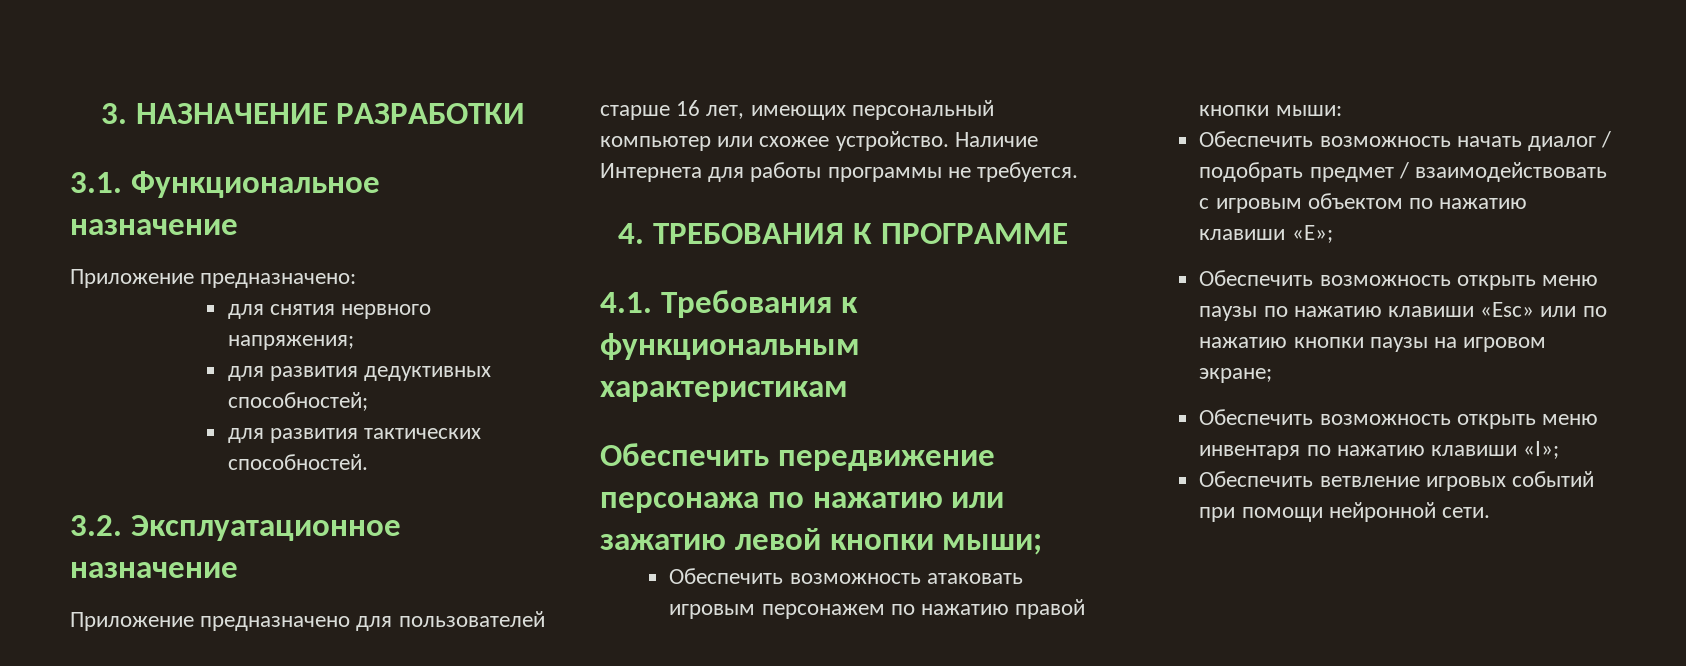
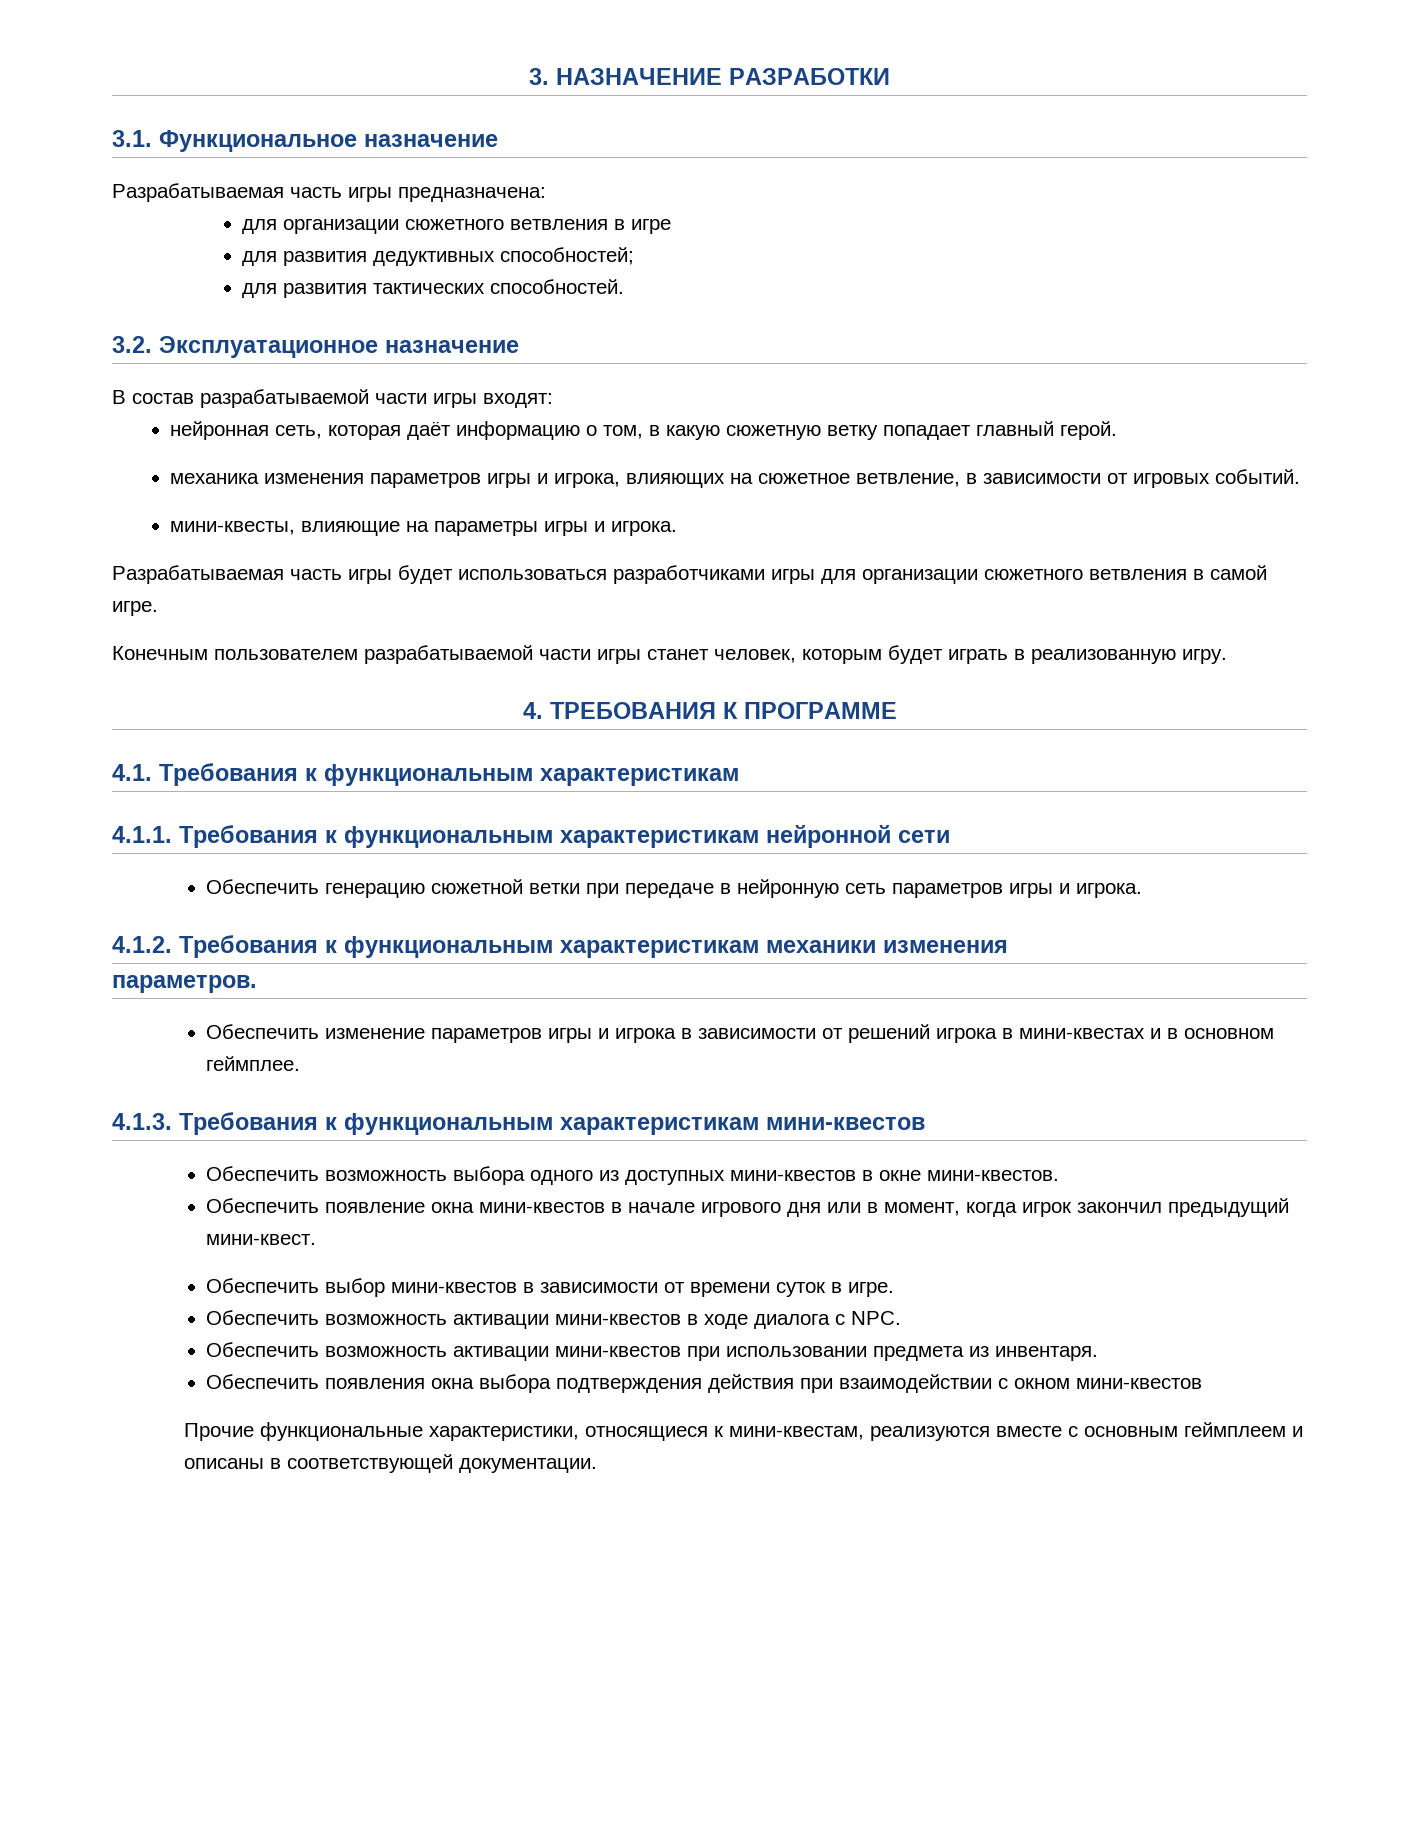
- Приложение предназначено:
- для снятия нервного напряжения;
+ Разрабатываемая часть игры предназначена:
+ для организации сюжетного ветвления в игре
- Приложение предназначено для пользователей старше 16 лет, имеющих персональный компьютер или схожее устройство. Наличие Интернета для работы программы не требуется.
+ В состав разрабатываемой части игры входят:
+ нейронная сеть, которая даёт информацию о том, в какую сюжетную ветку попадает главный герой.
+ механика изменения параметров игры и игрока, влияющих на сюжетное ветвление, в зависимости от игровых событий.
+ мини-квесты, влияющие на параметры игры и игрока.
+ Разрабатываемая часть игры будет использоваться разработчиками игры для организации сюжетного ветвления в самой игре.
+ Конечным пользователем разрабатываемой части игры станет человек, которым будет играть в реализованную игру.
- Обеспечить передвижение персонажа по нажатию или зажатию левой кнопки мыши;
- Обеспечить возможность атаковать игровым персонажем по нажатию правой кнопки мыши:
- Обеспечить возможность начать диалог / подобрать предмет / взаимодействовать с игровым объектом по нажатию клавиши «E»;
- Обеспечить возможность открыть меню паузы по нажатию клавиши «Esc» или по нажатию кнопки паузы на игровом экране;
- Обеспечить возможность открыть меню инвентаря по нажатию клавиши «I»;
- Обеспечить ветвление игровых событий при помощи нейронной сети.
+ 4.1.1. Требования к функциональным характеристикам нейронной сети
+ Обеспечить генерацию сюжетной ветки при передаче в нейронную сеть параметров игры и игрока.
+ 4.1.2. Требования к функциональным характеристикам механики изменения
+ параметров.
+ Обеспечить изменение параметров игры и игрока в зависимости от решений игрока в мини-квестах и в основном геймплее.
+ 4.1.3. Требования к функциональным характеристикам мини-квестов
+ Обеспечить возможность выбора одного из доступных мини-квестов в окне мини-квестов.
+ Обеспечить появление окна мини-квестов в начале игрового дня или в момент, когда игрок закончил предыдущий мини-квест.
+ Обеспечить выбор мини-квестов в зависимости от времени суток в игре.
+ Обеспечить возможность активации мини-квестов в ходе диалога с NPC.
+ Обеспечить возможность активации мини-квестов при использовании предмета из инвентаря.
+ Обеспечить появления окна выбора подтверждения действия при взаимодействии с окном мини-квестов
+ Прочие функциональные характеристики, относящиеся к мини-квестам, реализуются вместе с основным геймплеем и описаны в соответствующей документации.

